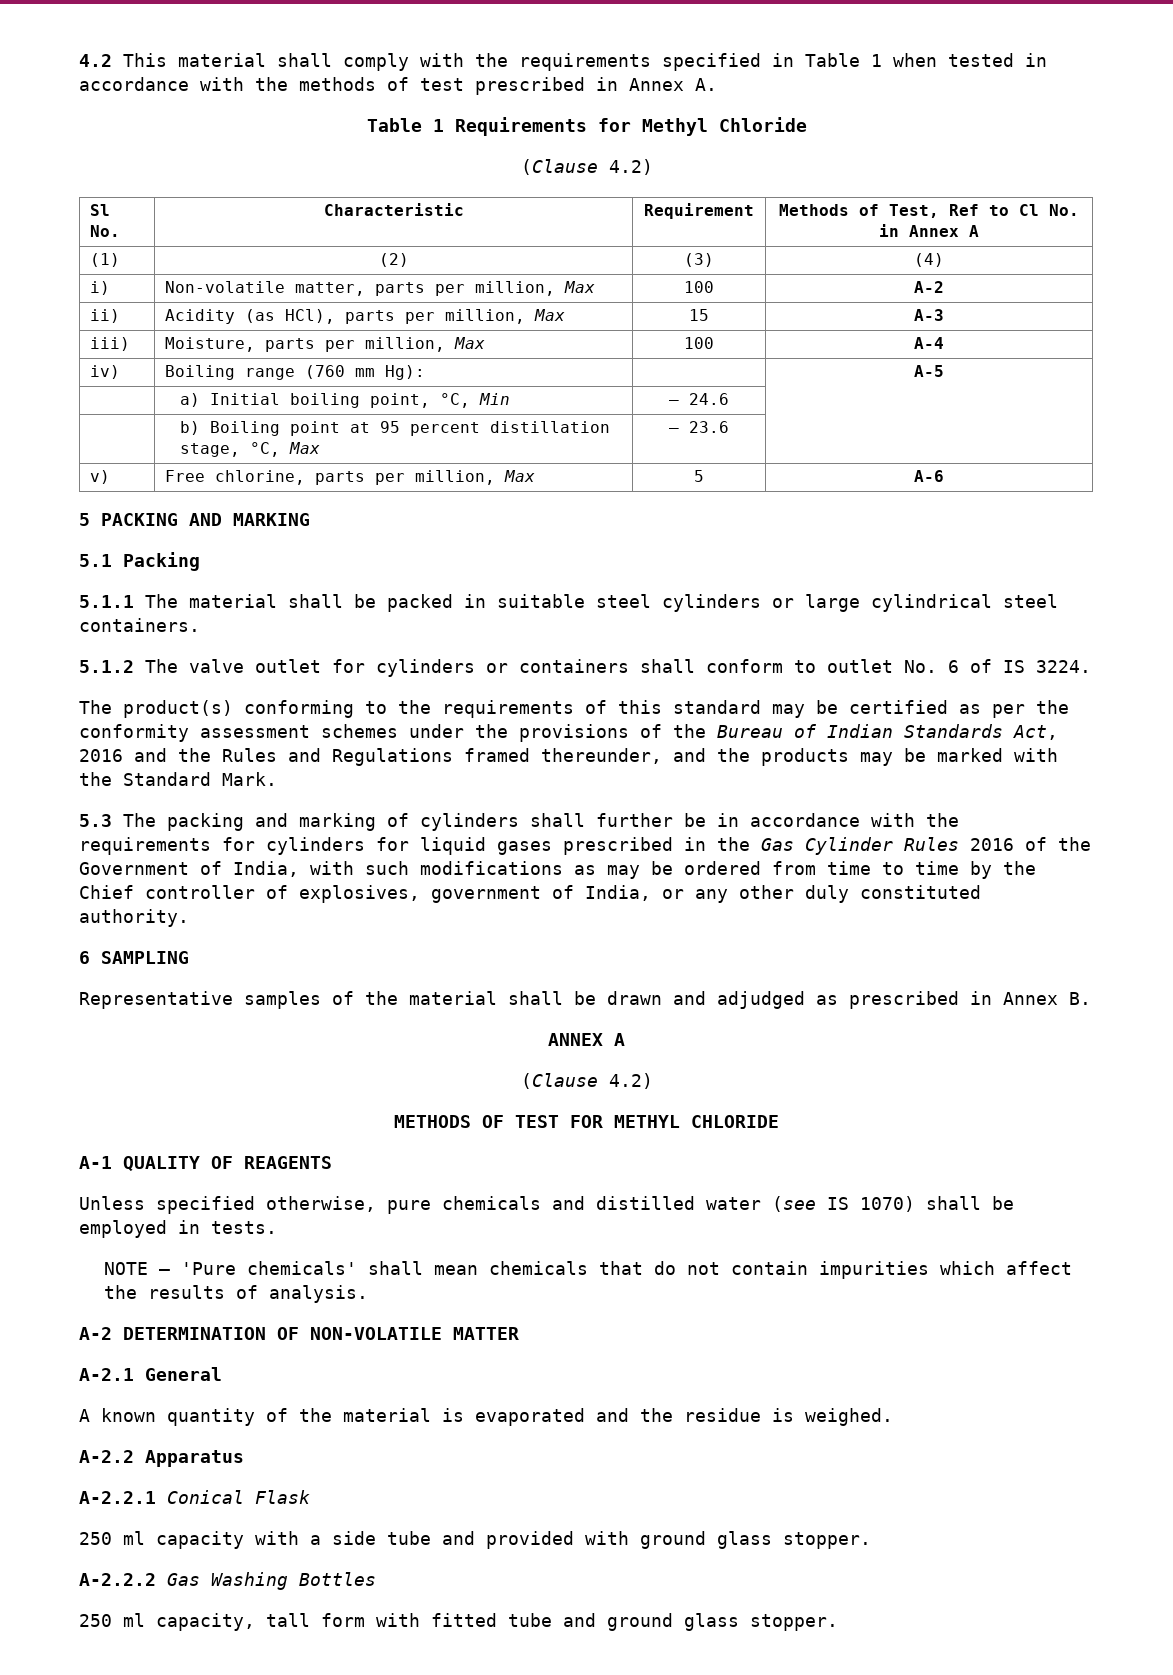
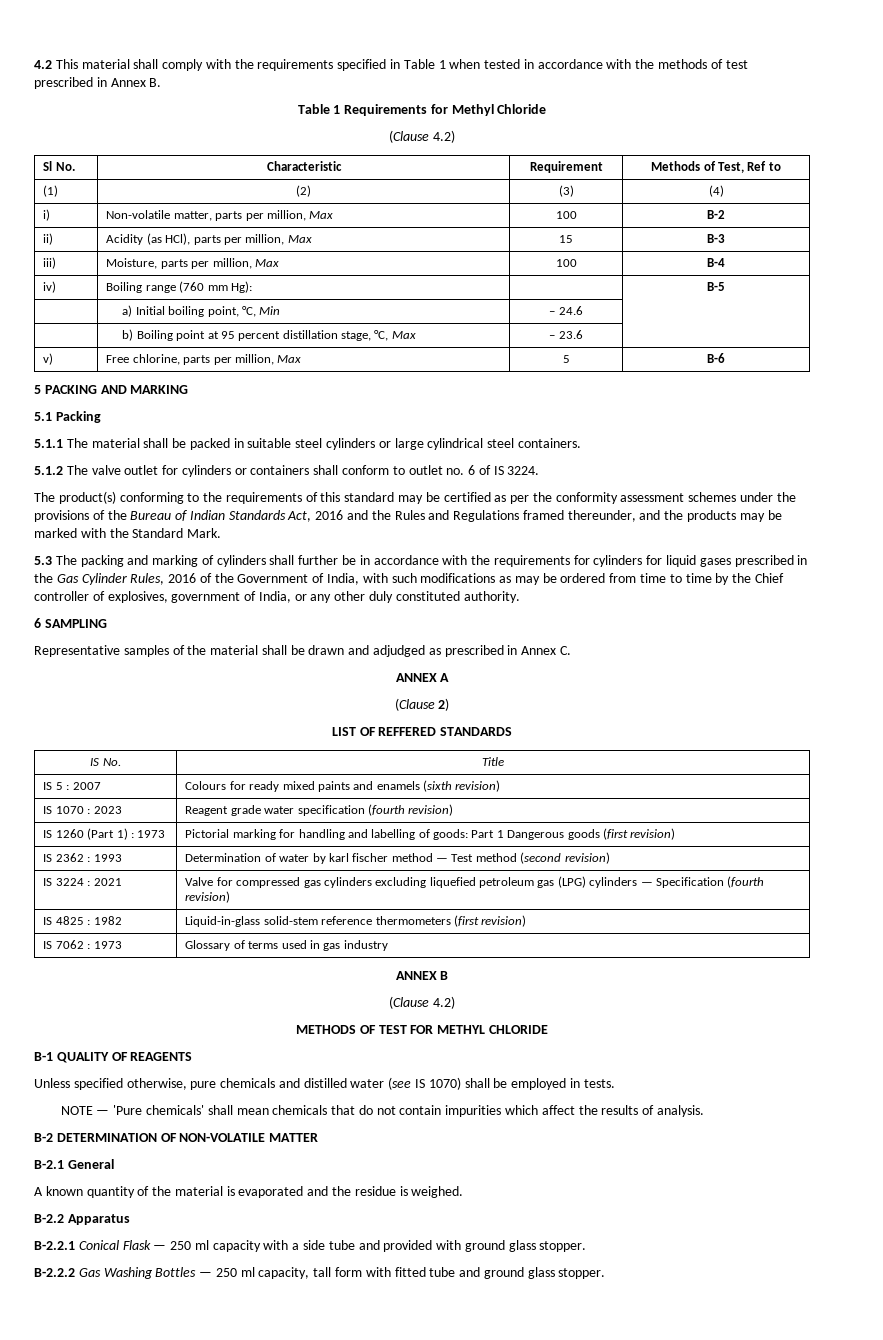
- 4.2 This material shall comply with the requirements specified in Table 1 when tested in accordance with the methods of test prescribed in Annex A.
+ 4.2 This material shall comply with the requirements specified in Table 1 when tested in accordance with the methods of test prescribed in Annex B.
- Sl No. | Characteristic | Requirement | Methods of Test, Ref to Cl No. in Annex A
+ Sl No. | Characteristic | Requirement | Methods of Test, Ref to
- i) | Non-volatile matter, parts per million, Max | 100 | A-2
+ i) | Non-volatile matter, parts per million, Max | 100 | B-2
- ii) | Acidity (as HCl), parts per million, Max | 15 | A-3
+ ii) | Acidity (as HCl), parts per million, Max | 15 | B-3
- iii) | Moisture, parts per million, Max | 100 | A-4
+ iii) | Moisture, parts per million, Max | 100 | B-4
- iv) | Boiling range (760 mm Hg): | | A-5
+ iv) | Boiling range (760 mm Hg): | | B-5
- v) | Free chlorine, parts per million, Max | 5 | A-6
+ v) | Free chlorine, parts per million, Max | 5 | B-6
- 5.1.2 The valve outlet for cylinders or containers shall conform to outlet No. 6 of IS 3224.
+ 5.1.2 The valve outlet for cylinders or containers shall conform to outlet no. 6 of IS 3224.
- 5.3 The packing and marking of cylinders shall further be in accordance with the requirements for cylinders for liquid gases prescribed in the Gas Cylinder Rules 2016 of the Government of India, with such modifications as may be ordered from time to time by the Chief controller of explosives, government of India, or any other duly constituted authority.
+ 5.3 The packing and marking of cylinders shall further be in accordance with the requirements for cylinders for liquid gases prescribed in the Gas Cylinder Rules, 2016 of the Government of India, with such modifications as may be ordered from time to time by the Chief controller of explosives, government of India, or any other duly constituted authority.
- Representative samples of the material shall be drawn and adjudged as prescribed in Annex B.
+ Representative samples of the material shall be drawn and adjudged as prescribed in Annex C.
+ (Clause 2)
+ LIST OF REFFERED STANDARDS
+ IS No. | Title
+ IS 5 : 2007 | Colours for ready mixed paints and enamels (sixth revision)
+ IS 1070 : 2023 | Reagent grade water specification (fourth revision)
+ IS 1260 (Part 1) : 1973 | Pictorial marking for handling and labelling of goods: Part 1 Dangerous goods (first revision)
+ IS 2362 : 1993 | Determination of water by karl fischer method — Test method (second revision)
+ IS 3224 : 2021 | Valve for compressed gas cylinders excluding liquefied petroleum gas (LPG) cylinders — Specification (fourth revision)
+ IS 4825 : 1982 | Liquid-in-glass solid-stem reference thermometers (first revision)
+ IS 7062 : 1973 | Glossary of terms used in gas industry
+ ANNEX B
- A-1 QUALITY OF REAGENTS
+ B-1 QUALITY OF REAGENTS
- A-2 DETERMINATION OF NON-VOLATILE MATTER
+ B-2 DETERMINATION OF NON-VOLATILE MATTER
- A-2.1 General
+ B-2.1 General
- A-2.2 Apparatus
+ B-2.2 Apparatus
- A-2.2.1 Conical Flask
- 250 ml capacity with a side tube and provided with ground glass stopper.
+ B-2.2.1 Conical Flask — 250 ml capacity with a side tube and provided with ground glass stopper.
- A-2.2.2 Gas Washing Bottles
- 250 ml capacity, tall form with fitted tube and ground glass stopper.
+ B-2.2.2 Gas Washing Bottles — 250 ml capacity, tall form with fitted tube and ground glass stopper.

